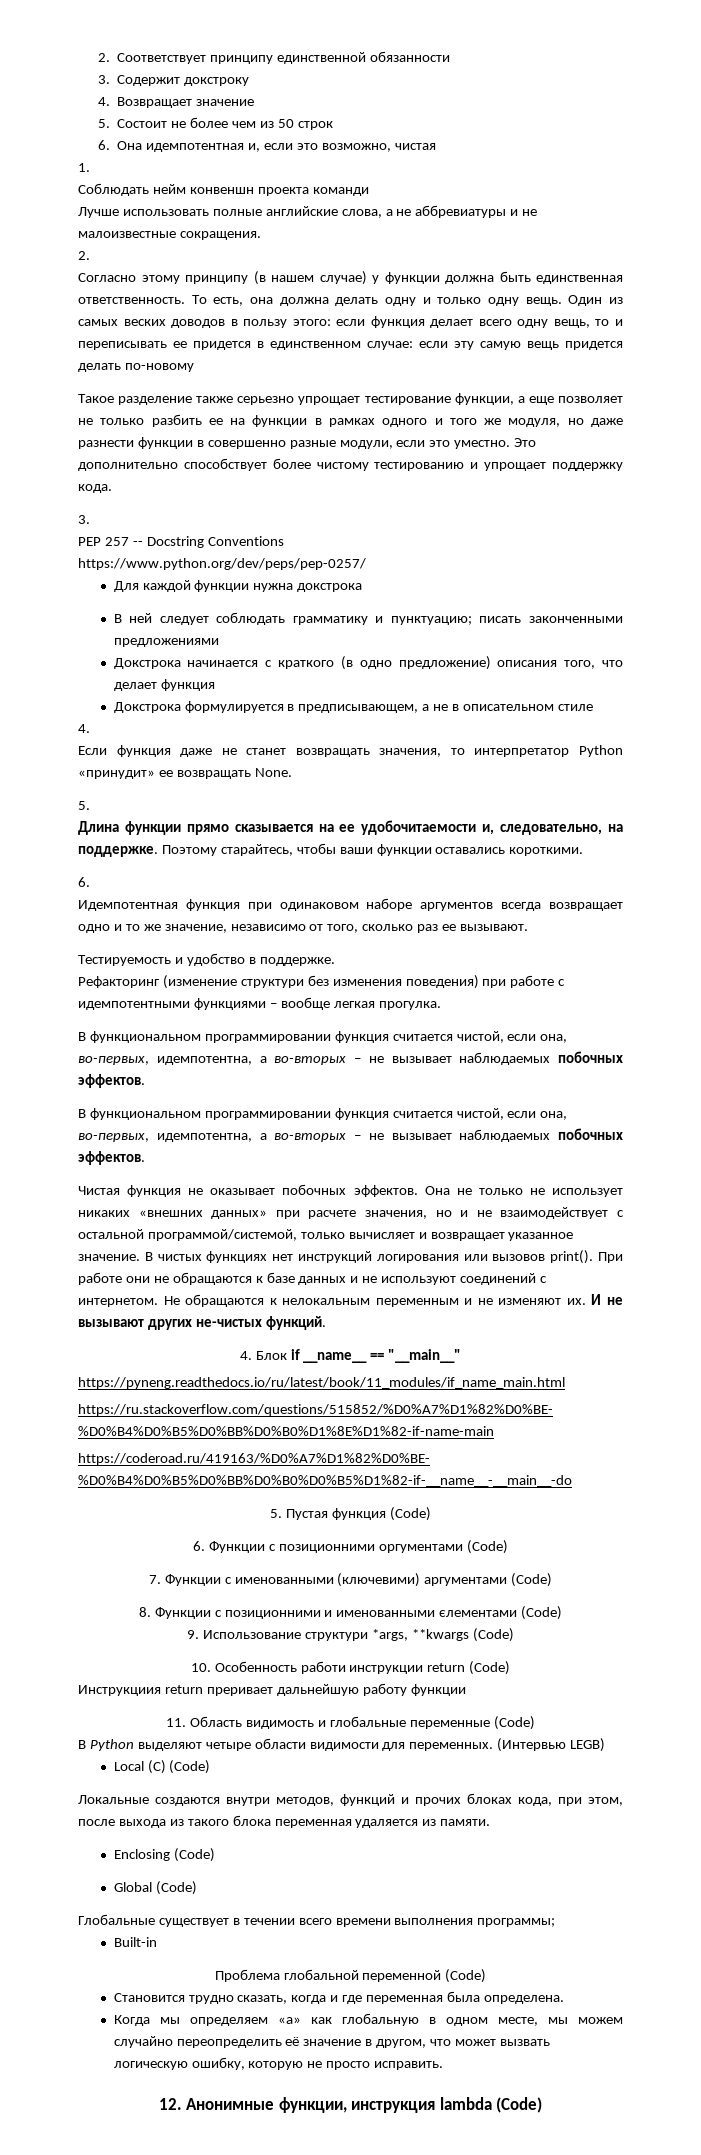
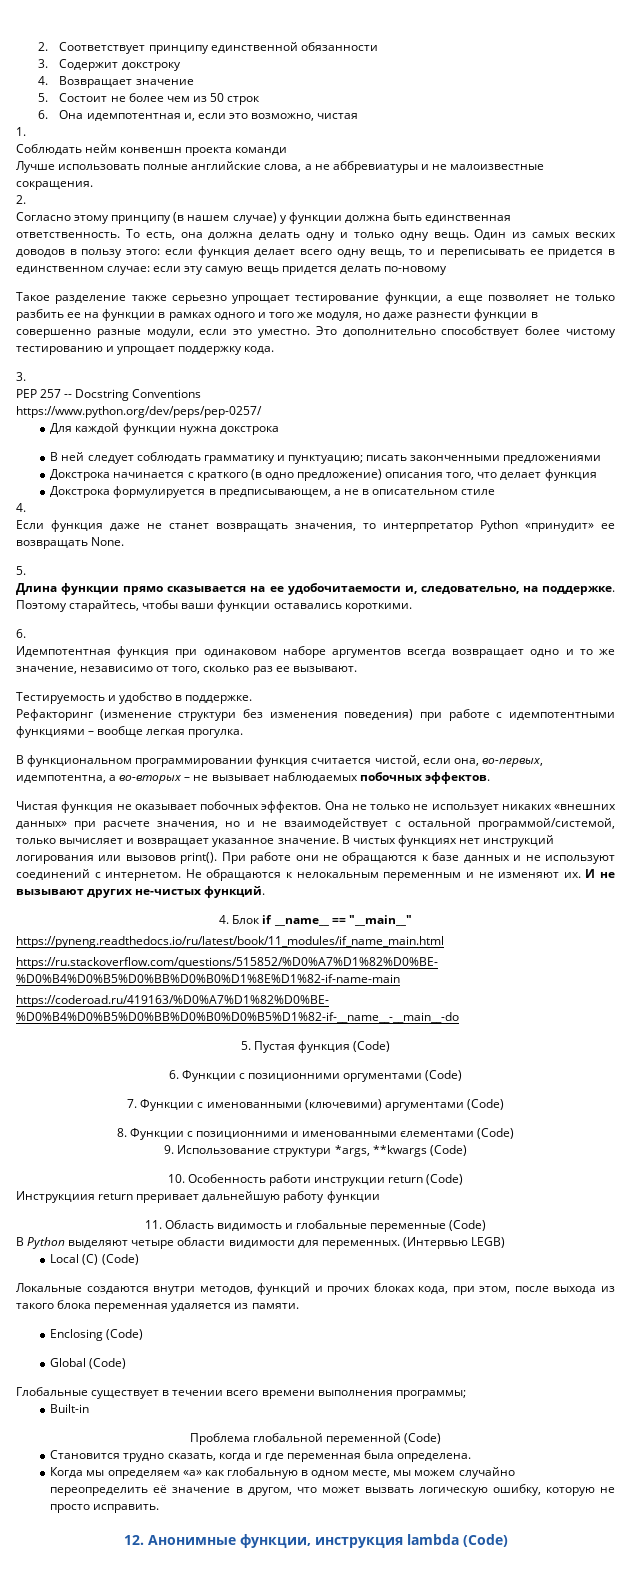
  Рефакторинг (изменение структури без изменения поведения) при работе с идемпотентными функциями – вообще легкая прогулка.
- В функциональном программировании функция считается чистой, если она, во-первых, идемпотентна, а во-вторых – не вызывает наблюдаемых побочных эффектов.

